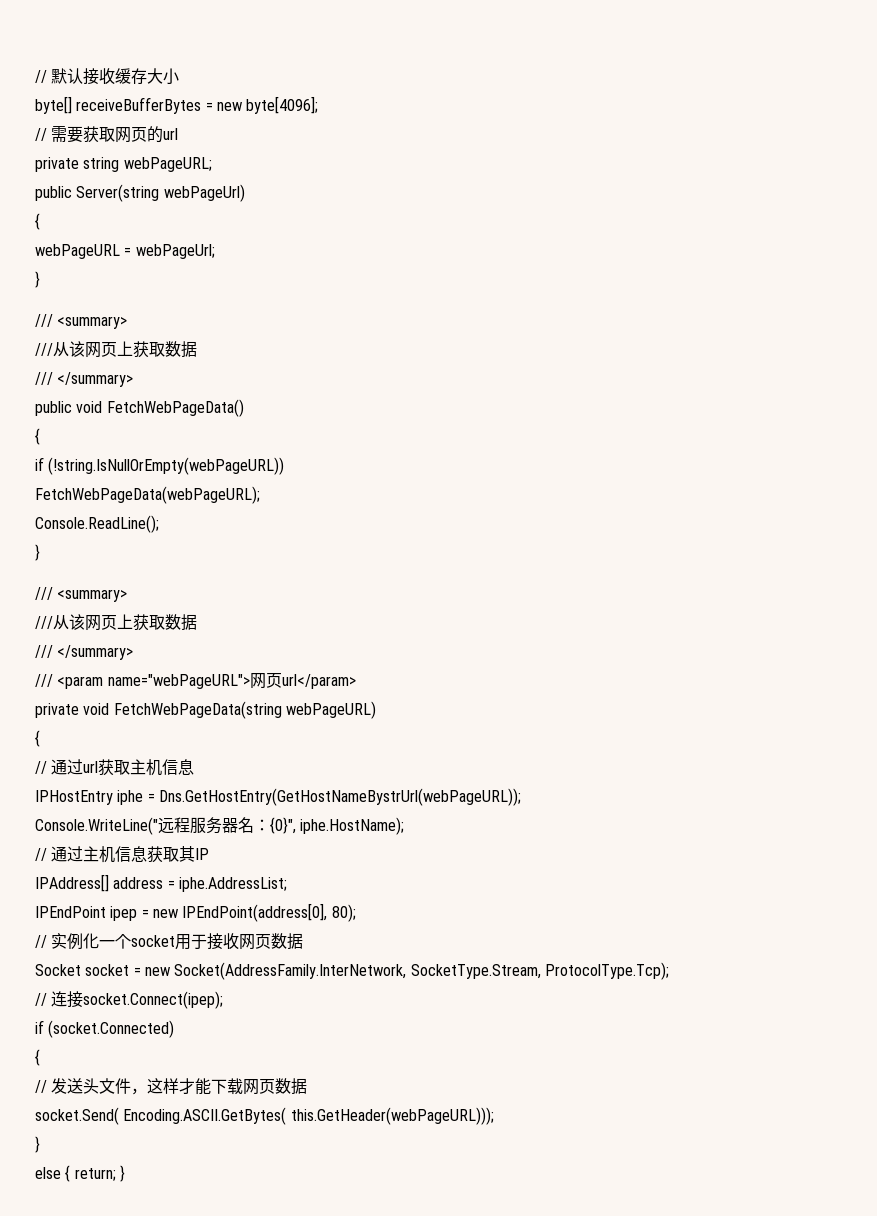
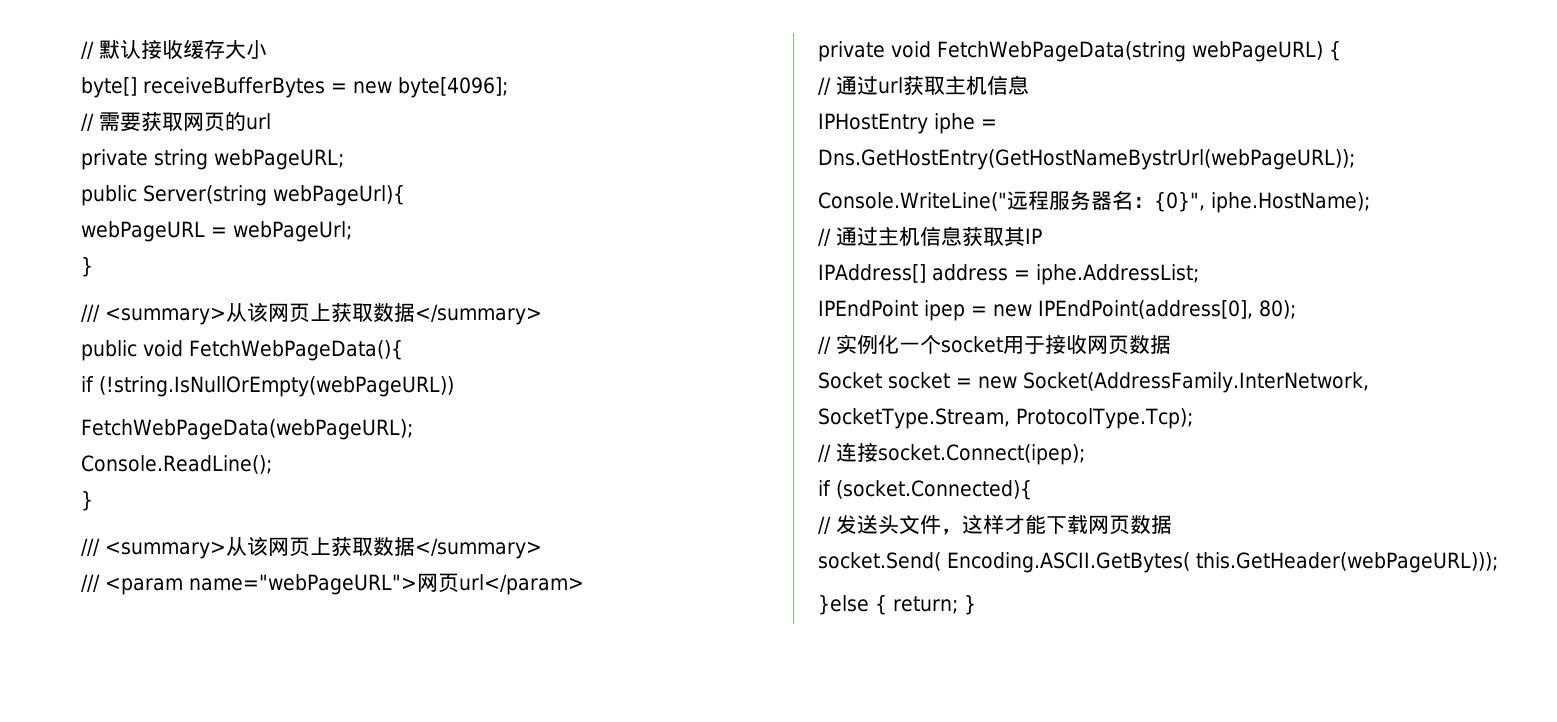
- public Server(string webPageUrl)
- {
+ public Server(string webPageUrl){
  webPageURL = webPageUrl;
  }
- /// <summary>
- ///从该网页上获取数据
- /// </summary>
+ /// <summary>从该网页上获取数据</summary>
- public void FetchWebPageData()
- {
+ public void FetchWebPageData(){
  Console.ReadLine();
  }
- /// <summary>
- ///从该网页上获取数据
- /// </summary>
+ /// <summary>从该网页上获取数据</summary>
- private void FetchWebPageData(string webPageURL)
- {
+ private void FetchWebPageData(string webPageURL) {
- if (socket.Connected)
- {
+ if (socket.Connected){
  socket.Send( Encoding.ASCII.GetBytes( this.GetHeader(webPageURL)));
- }
- else { return; }
+ }else { return; }

